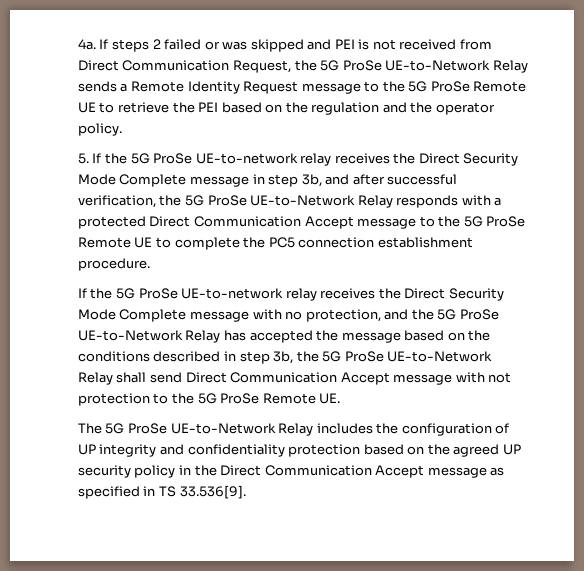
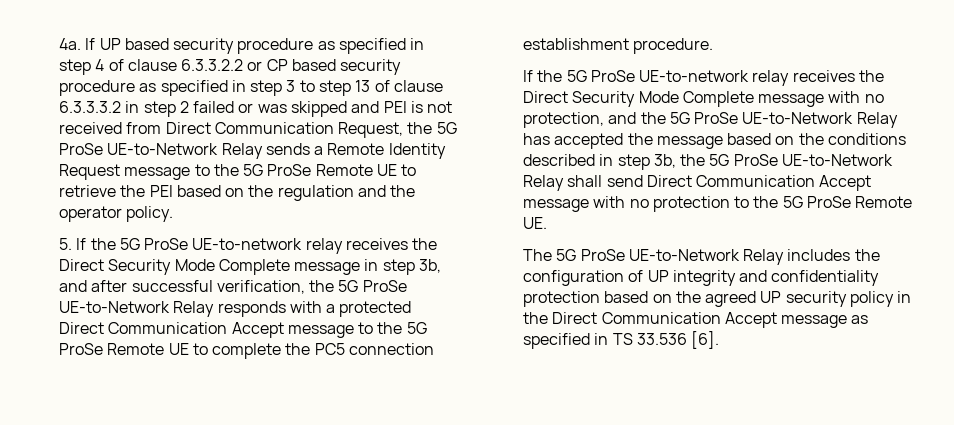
- If steps 2 failed or was skipped and PEI is not received from Direct Communication Request, the 5G ProSe UE-to-Network Relay sends a Remote Identity Request message to the 5G ProSe Remote UE to retrieve the PEI based on the regulation and the operator policy.
+ If UP based security procedure as specified in step 4 of clause 6.3.3.2.2 or CP based security procedure as specified in step 3 to step 13 of clause 6.3.3.3.2 in step 2 failed or was skipped and PEI is not received from Direct Communication Request, the 5G ProSe UE-to-Network Relay sends a Remote Identity Request message to the 5G ProSe Remote UE to retrieve the PEI based on the regulation and the operator policy.
- If the 5G ProSe UE-to-network relay receives the Direct Security Mode Complete message with no protection, and the 5G ProSe UE-to-Network Relay has accepted the message based on the conditions described in step 3b, the 5G ProSe UE-to-Network Relay shall send Direct Communication Accept message with not protection to the 5G ProSe Remote UE.
+ If the 5G ProSe UE-to-network relay receives the Direct Security Mode Complete message with no protection, and the 5G ProSe UE-to-Network Relay has accepted the message based on the conditions described in step 3b, the 5G ProSe UE-to-Network Relay shall send Direct Communication Accept message with no protection to the 5G ProSe Remote UE.
- The 5G ProSe UE-to-Network Relay includes the configuration of UP integrity and confidentiality protection based on the agreed UP security policy in the Direct Communication Accept message as specified in TS 33.536[9].
+ The 5G ProSe UE-to-Network Relay includes the configuration of UP integrity and confidentiality protection based on the agreed UP security policy in the Direct Communication Accept message as specified in TS 33.536 [6].

